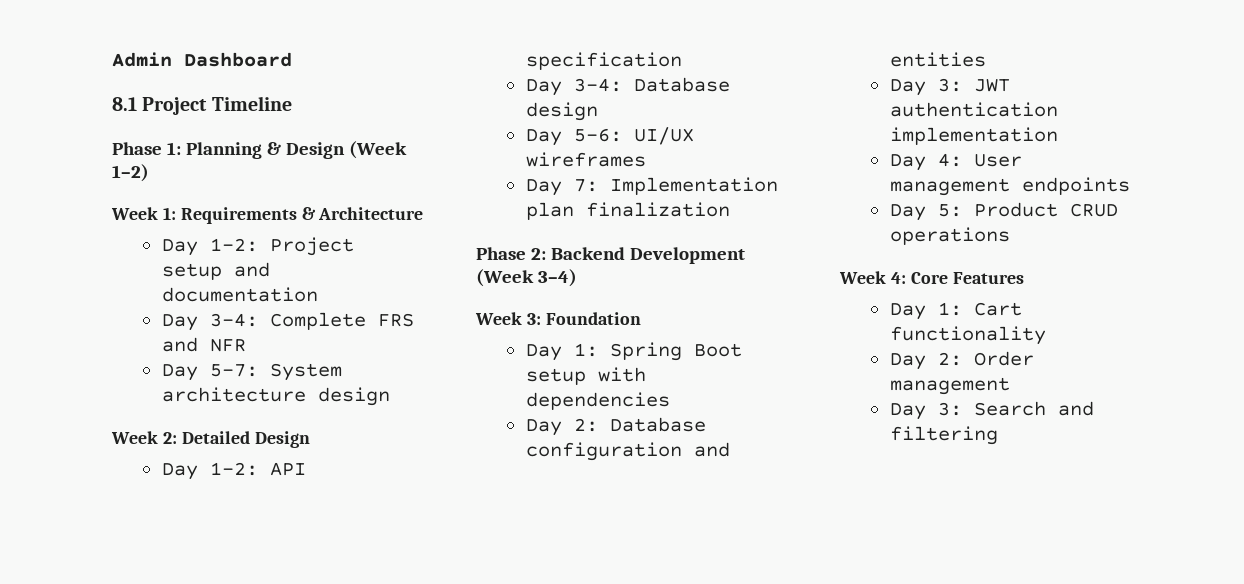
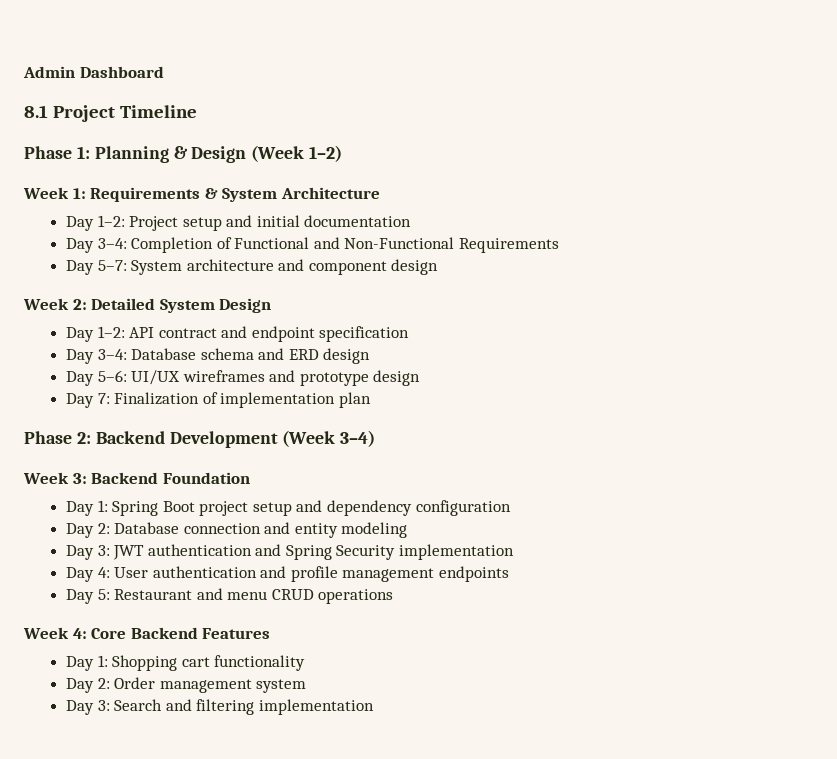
- Week 1: Requirements & Architecture
+ Week 1: Requirements & System Architecture
- Day 1–2: Project setup and documentation
+ Day 1–2: Project setup and initial documentation
- Day 3–4: Complete FRS and NFR
+ Day 3–4: Completion of Functional and Non-Functional Requirements
- Day 5–7: System architecture design
+ Day 5–7: System architecture and component design
- Week 2: Detailed Design
+ Week 2: Detailed System Design
- Day 1–2: API specification
+ Day 1–2: API contract and endpoint specification
- Day 3–4: Database design
+ Day 3–4: Database schema and ERD design
- Day 5–6: UI/UX wireframes
+ Day 5–6: UI/UX wireframes and prototype design
- Day 7: Implementation plan finalization
+ Day 7: Finalization of implementation plan
- Week 3: Foundation
+ Week 3: Backend Foundation
- Day 1: Spring Boot setup with dependencies
+ Day 1: Spring Boot project setup and dependency configuration
- Day 2: Database configuration and entities
+ Day 2: Database connection and entity modeling
- Day 3: JWT authentication implementation
+ Day 3: JWT authentication and Spring Security implementation
- Day 4: User management endpoints
+ Day 4: User authentication and profile management endpoints
- Day 5: Product CRUD operations
+ Day 5: Restaurant and menu CRUD operations
- Week 4: Core Features
+ Week 4: Core Backend Features
- Day 1: Cart functionality
+ Day 1: Shopping cart functionality
- Day 2: Order management
+ Day 2: Order management system
- Day 3: Search and filtering
+ Day 3: Search and filtering implementation

